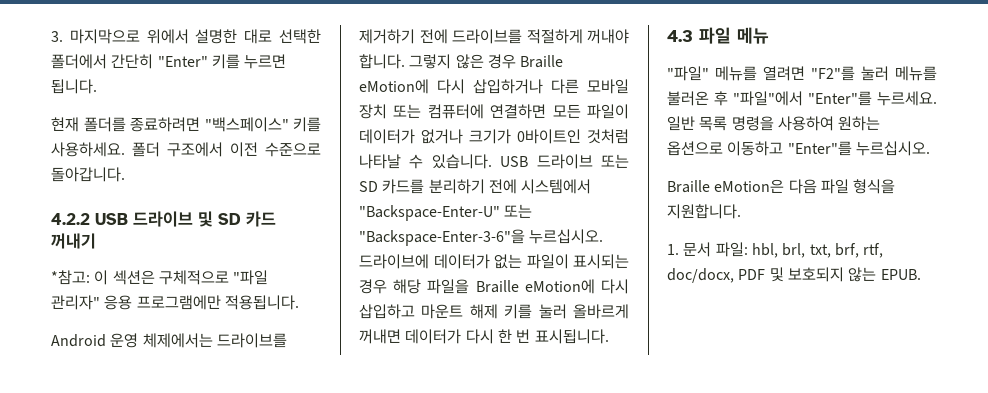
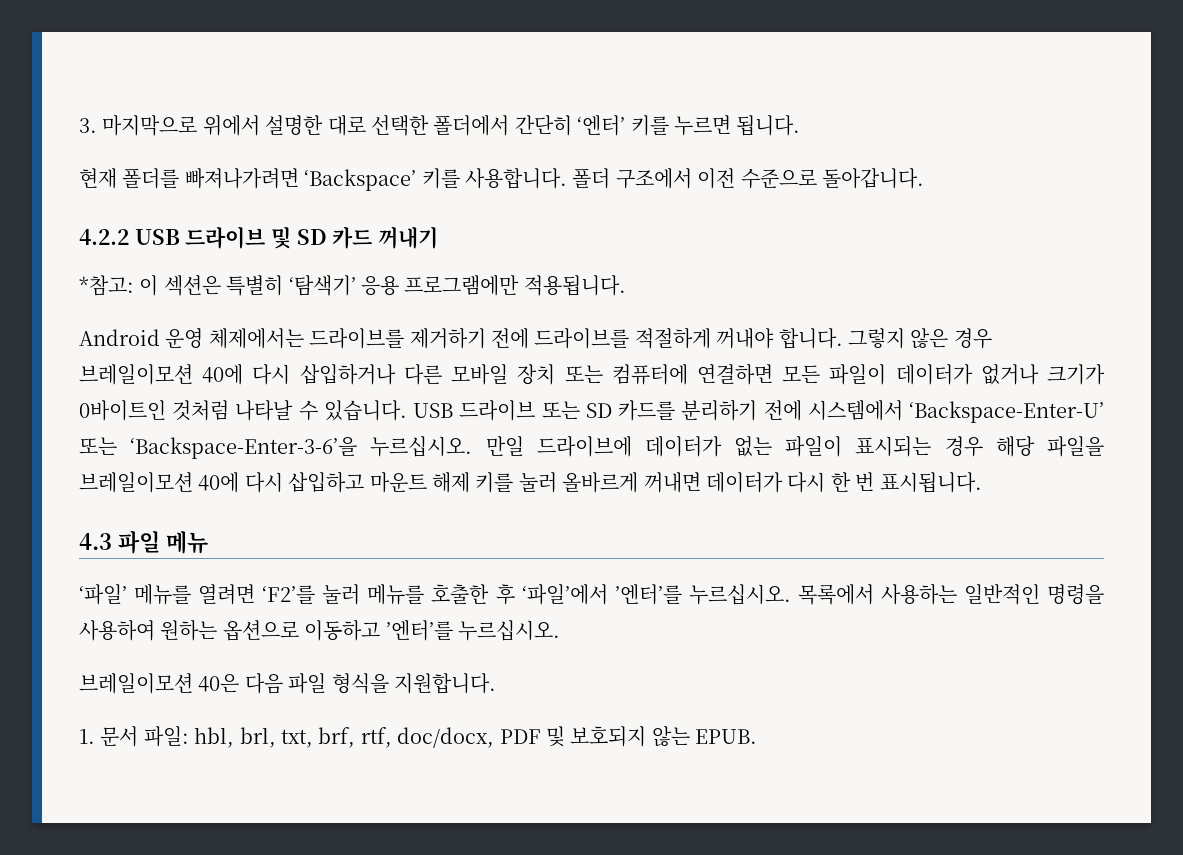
- 3. 마지막으로 위에서 설명한 대로 선택한 폴더에서 간단히 "Enter" 키를 누르면 됩니다.
+ 3. 마지막으로 위에서 설명한 대로 선택한 폴더에서 간단히 ‘엔터’ 키를 누르면 됩니다.
- 현재 폴더를 종료하려면 "백스페이스" 키를 사용하세요.
+ 현재 폴더를 빠져나가려면 ‘Backspace’ 키를 사용합니다.
- *참고: 이 섹션은 구체적으로 "파일 관리자" 응용 프로그램에만 적용됩니다.
+ *참고: 이 섹션은 특별히 ‘탐색기’ 응용 프로그램에만 적용됩니다.
- 그렇지 않은 경우 Braille eMotion에 다시 삽입하거나 다른 모바일 장치 또는 컴퓨터에 연결하면 모든 파일이 데이터가 없거나 크기가 0바이트인 것처럼 나타날 수 있습니다.
+ 그렇지 않은 경우 브레일이모션 40에 다시 삽입하거나 다른 모바일 장치 또는 컴퓨터에 연결하면 모든 파일이 데이터가 없거나 크기가 0바이트인 것처럼 나타날 수 있습니다.
- USB 드라이브 또는 SD 카드를 분리하기 전에 시스템에서 "Backspace-Enter-U" 또는 "Backspace-Enter-3-6"을 누르십시오. 드라이브에 데이터가 없는 파일이 표시되는 경우 해당 파일을 Braille eMotion에 다시 삽입하고 마운트 해제 키를 눌러 올바르게 꺼내면 데이터가 다시 한 번 표시됩니다.
+ USB 드라이브 또는 SD 카드를 분리하기 전에 시스템에서 ‘Backspace-Enter-U’ 또는 ‘Backspace-Enter-3-6’을 누르십시오. 만일 드라이브에 데이터가 없는 파일이 표시되는 경우 해당 파일을 브레일이모션 40에 다시 삽입하고 마운트 해제 키를 눌러 올바르게 꺼내면 데이터가 다시 한 번 표시됩니다.
- "파일" 메뉴를 열려면 "F2"를 눌러 메뉴를 불러온 후 "파일"에서 "Enter"를 누르세요. 일반 목록 명령을 사용하여 원하는 옵션으로 이동하고 "Enter"를 누르십시오.
+ ‘파일’ 메뉴를 열려면 ‘F2’를 눌러 메뉴를 호출한 후 ‘파일’에서 ’엔터’를 누르십시오. 목록에서 사용하는 일반적인 명령을 사용하여 원하는 옵션으로 이동하고 ’엔터’를 누르십시오.
- Braille eMotion은 다음 파일 형식을 지원합니다.
+ 브레일이모션 40은 다음 파일 형식을 지원합니다.

